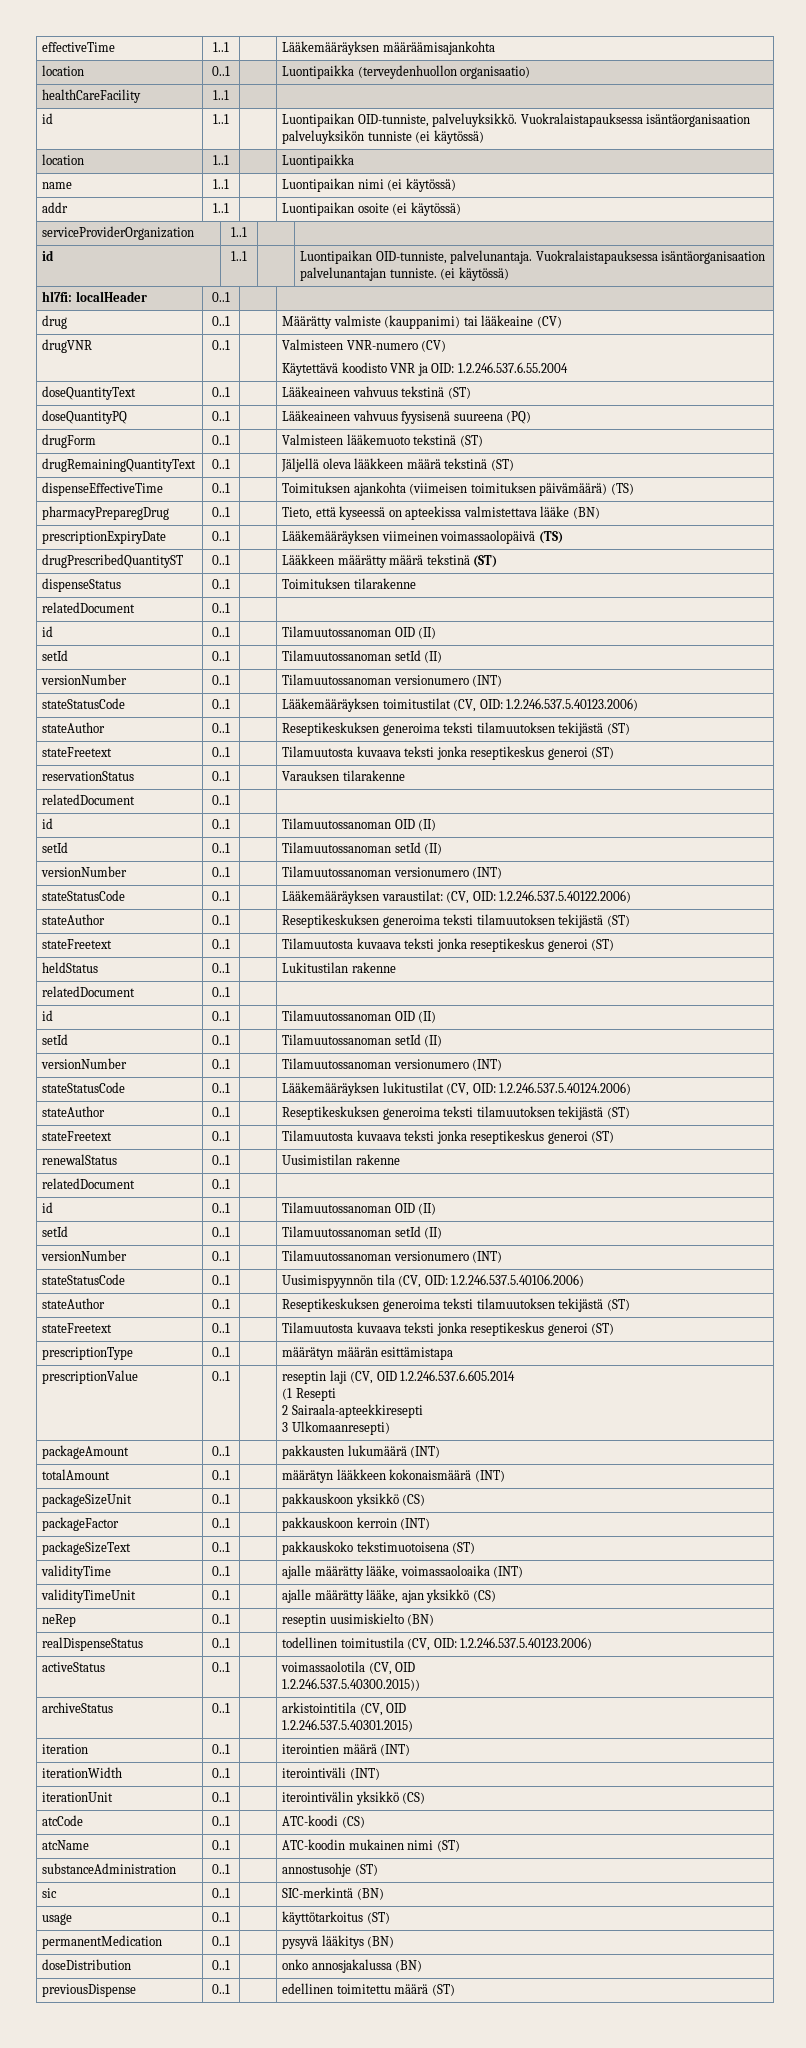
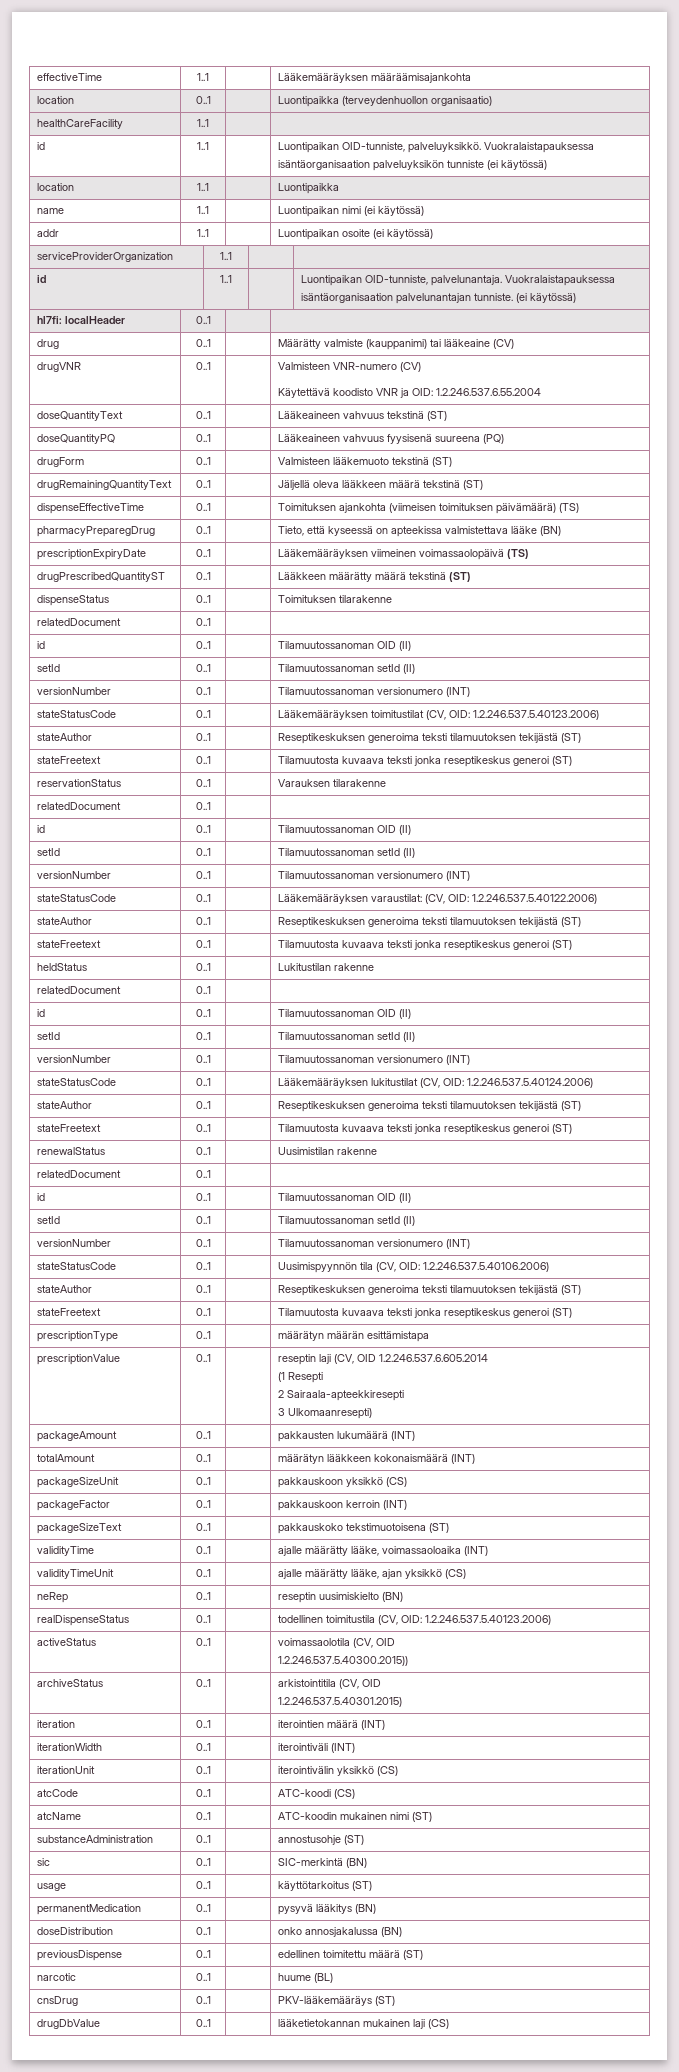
+ narcotic | 0..1 | | huume (BL)
+ cnsDrug | 0..1 | | PKV-lääkemääräys (ST)
+ drugDbValue | 0..1 | | lääketietokannan mukainen laji (CS)

